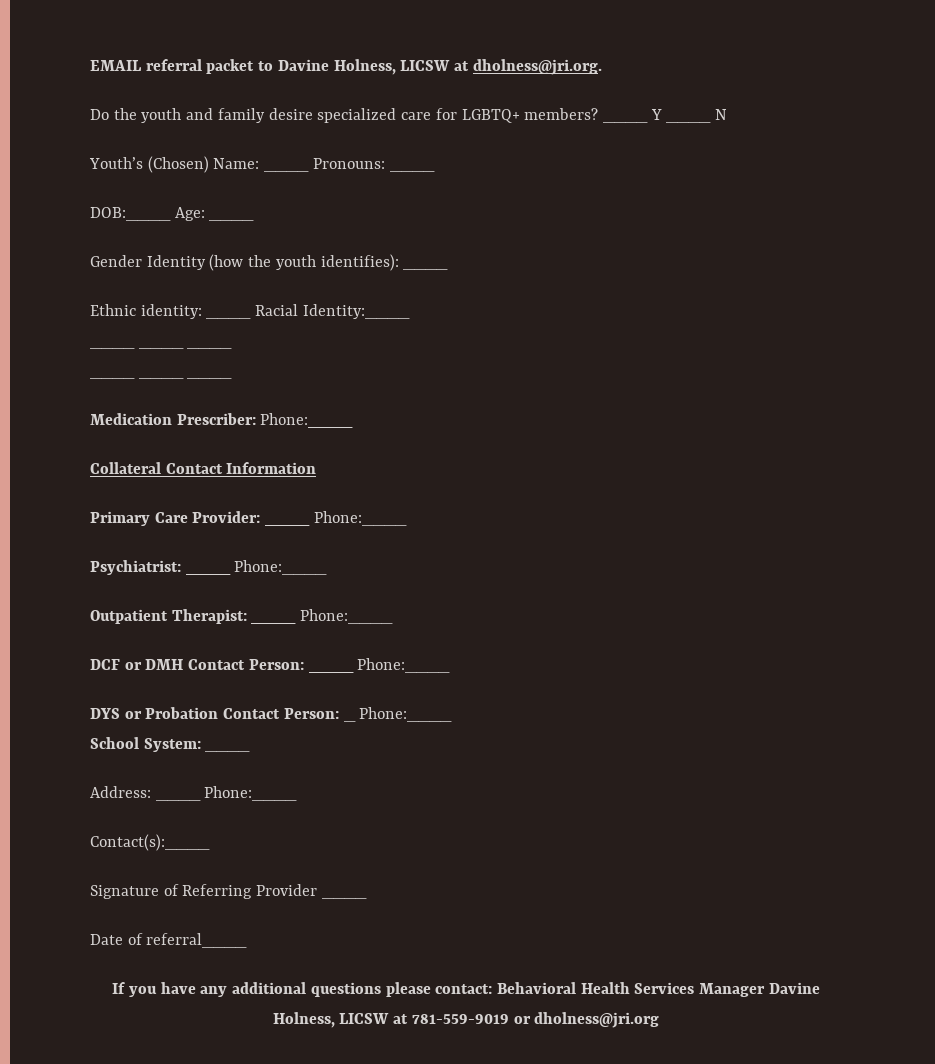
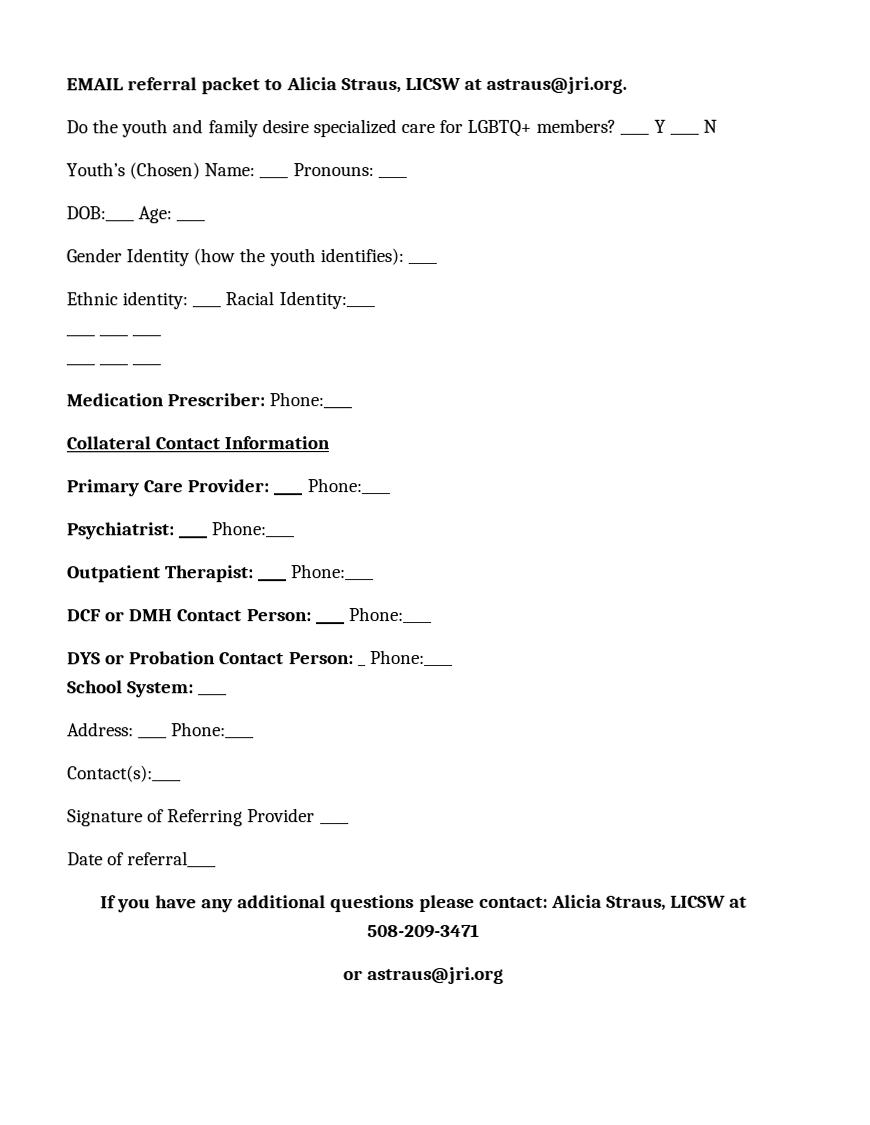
- EMAIL referral packet to Davine Holness, LICSW at dholness@jri.org.
+ EMAIL referral packet to Alicia Straus, LICSW at astraus@jri.org.
- If you have any additional questions please contact: Behavioral Health Services Manager Davine Holness, LICSW at 781-559-9019 or dholness@jri.org
+ If you have any additional questions please contact: Alicia Straus, LICSW at 508-209-3471
+ or astraus@jri.org

